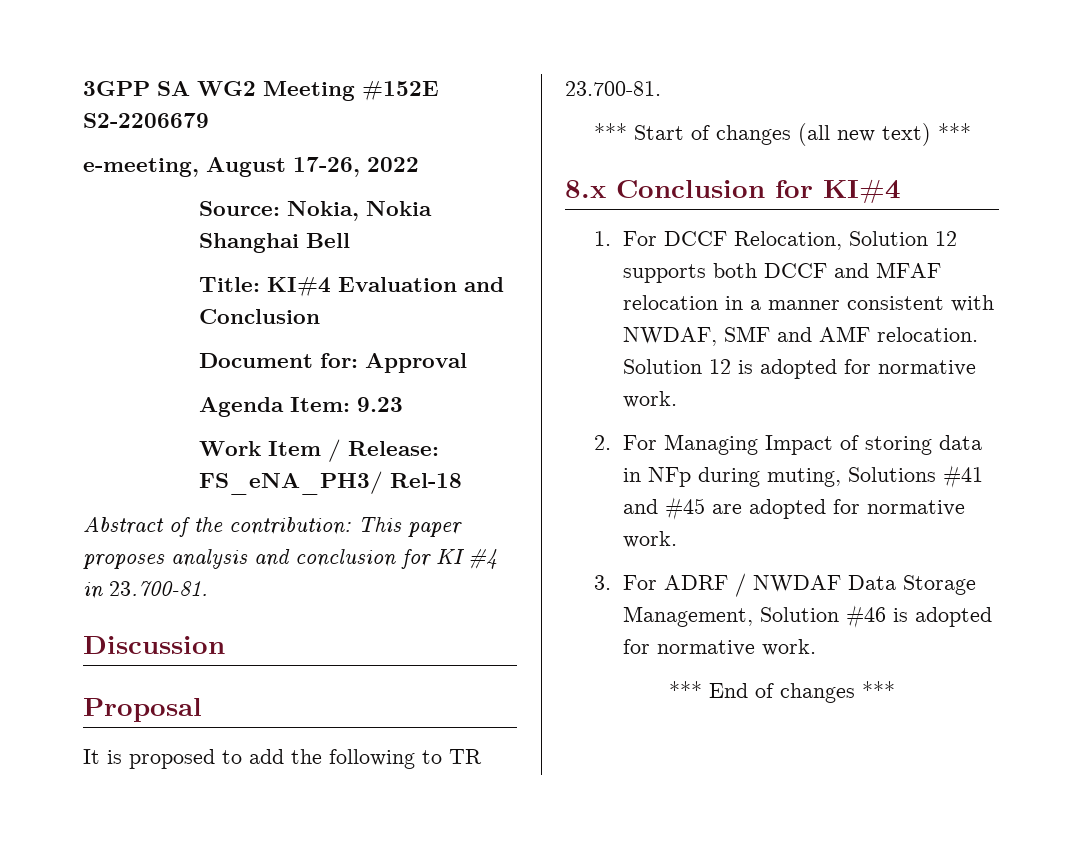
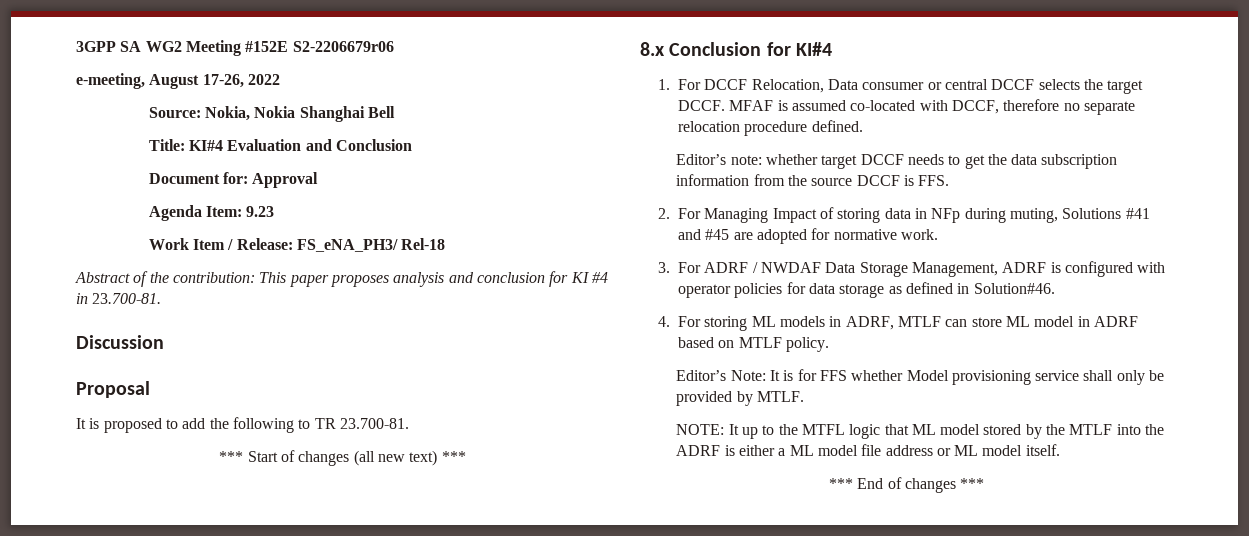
- 3GPP SA WG2 Meeting #152E S2-2206679
+ 3GPP SA WG2 Meeting #152E S2-2206679r06
- 1. For DCCF Relocation, Solution 12 supports both DCCF and MFAF relocation in a manner consistent with NWDAF, SMF and AMF relocation. Solution 12 is adopted for normative work.
+ 1. For DCCF Relocation, Data consumer or central DCCF selects the target DCCF. MFAF is assumed co-located with DCCF, therefore no separate relocation procedure defined.
+ Editor’s note: whether target DCCF needs to get the data subscription information from the source DCCF is FFS.
- 3. For ADRF / NWDAF Data Storage Management, Solution #46 is adopted for normative work.
+ 3. For ADRF / NWDAF Data Storage Management, ADRF is configured with operator policies for data storage as defined in Solution#46.
+ 4. For storing ML models in ADRF, MTLF can store ML model in ADRF based on MTLF policy.
+ Editor’s Note: It is for FFS whether Model provisioning service shall only be provided by MTLF.
+ NOTE: It up to the MTFL logic that ML model stored by the MTLF into the ADRF is either a ML model file address or ML model itself.

